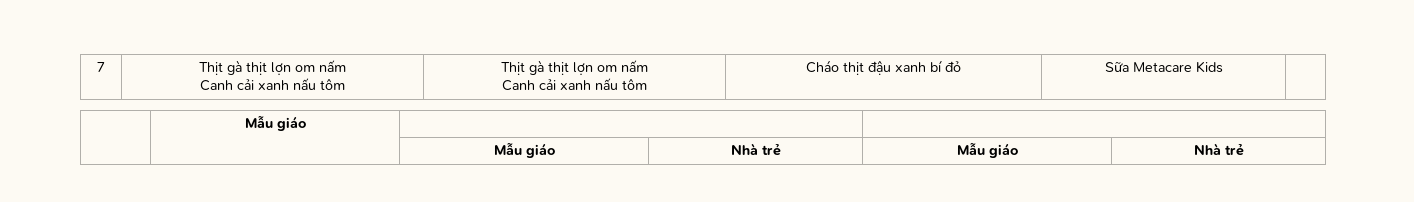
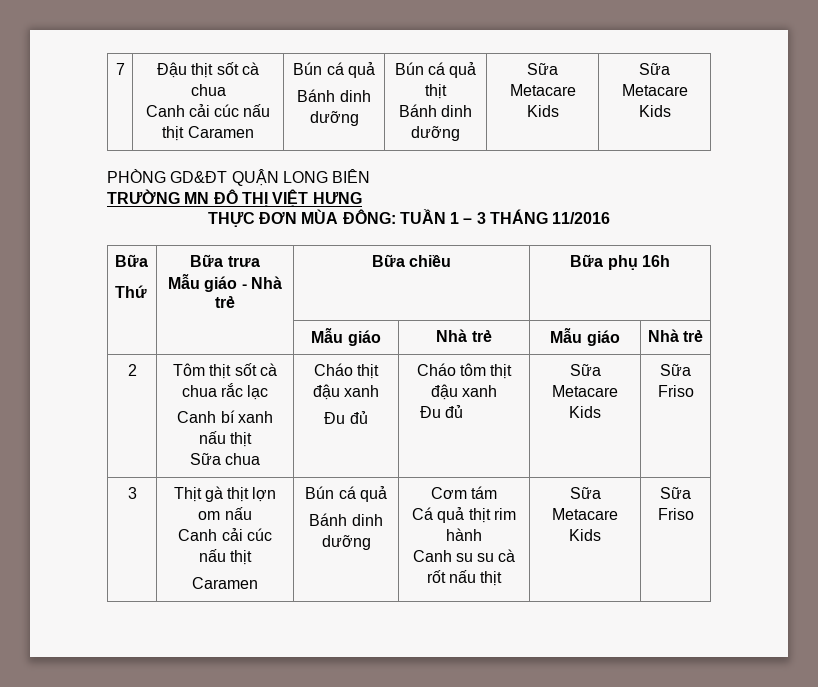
- 7 | Thịt gà thịt lợn om nấm
- Canh cải xanh nấu tôm | Thịt gà thịt lợn om nấm
- Canh cải xanh nấu tôm | Cháo thịt đậu xanh bí đỏ | Sữa Metacare Kids |
- | Mẫu giáo | |
+ 7 | Đậu thịt sốt cà chua
+ Canh cải cúc nấu thịt Caramen | Bún cá quả
+ Bánh dinh dưỡng | Bún cá quả thịt
+ Bánh dinh dưỡng | Sữa Metacare Kids | Sữa Metacare Kids
+ PHÒNG GD&ĐT QUẬN LONG BIÊN
+ TRƯỜNG MN ĐÔ THỊ VIỆT HƯNG
+ THỰC ĐƠN MÙA ĐÔNG: TUẦN 1 – 3 THÁNG 11/2016
+ Bữa
+ Thứ | Bữa trưa
+ Mẫu giáo - Nhà trẻ | Bữa chiều | Bữa phụ 16h
+ 2 | Tôm thịt sốt cà chua rắc lạc
+ Canh bí xanh nấu thịt
+ Sữa chua | Cháo thịt đậu xanh
+ Đu đủ | Cháo tôm thịt đậu xanh
+ Đu đủ | Sữa Metacare Kids | Sữa Friso
+ 3 | Thịt gà thịt lợn om nấu
+ Canh cải cúc nấu thịt
+ Caramen | Bún cá quả
+ Bánh dinh dưỡng | Cơm tám
+ Cá quả thịt rim hành
+ Canh su su cà rốt nấu thịt | Sữa Metacare Kids | Sữa Friso

